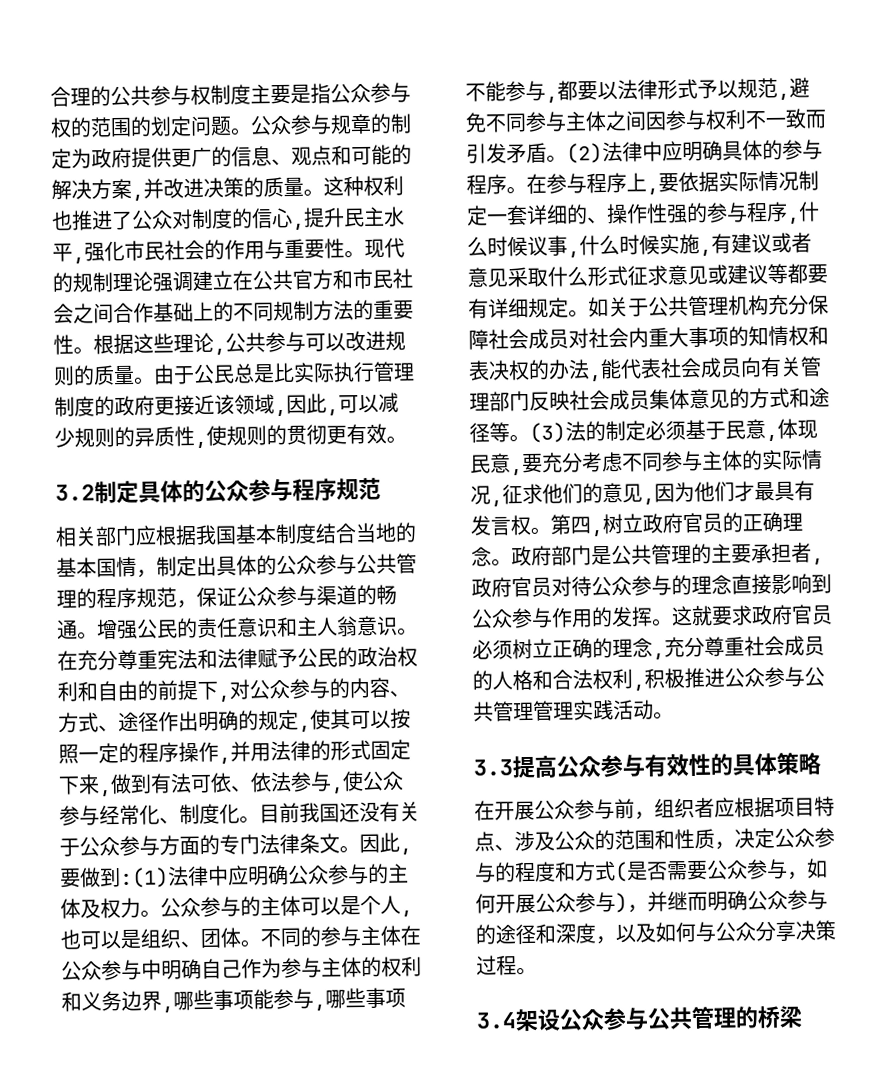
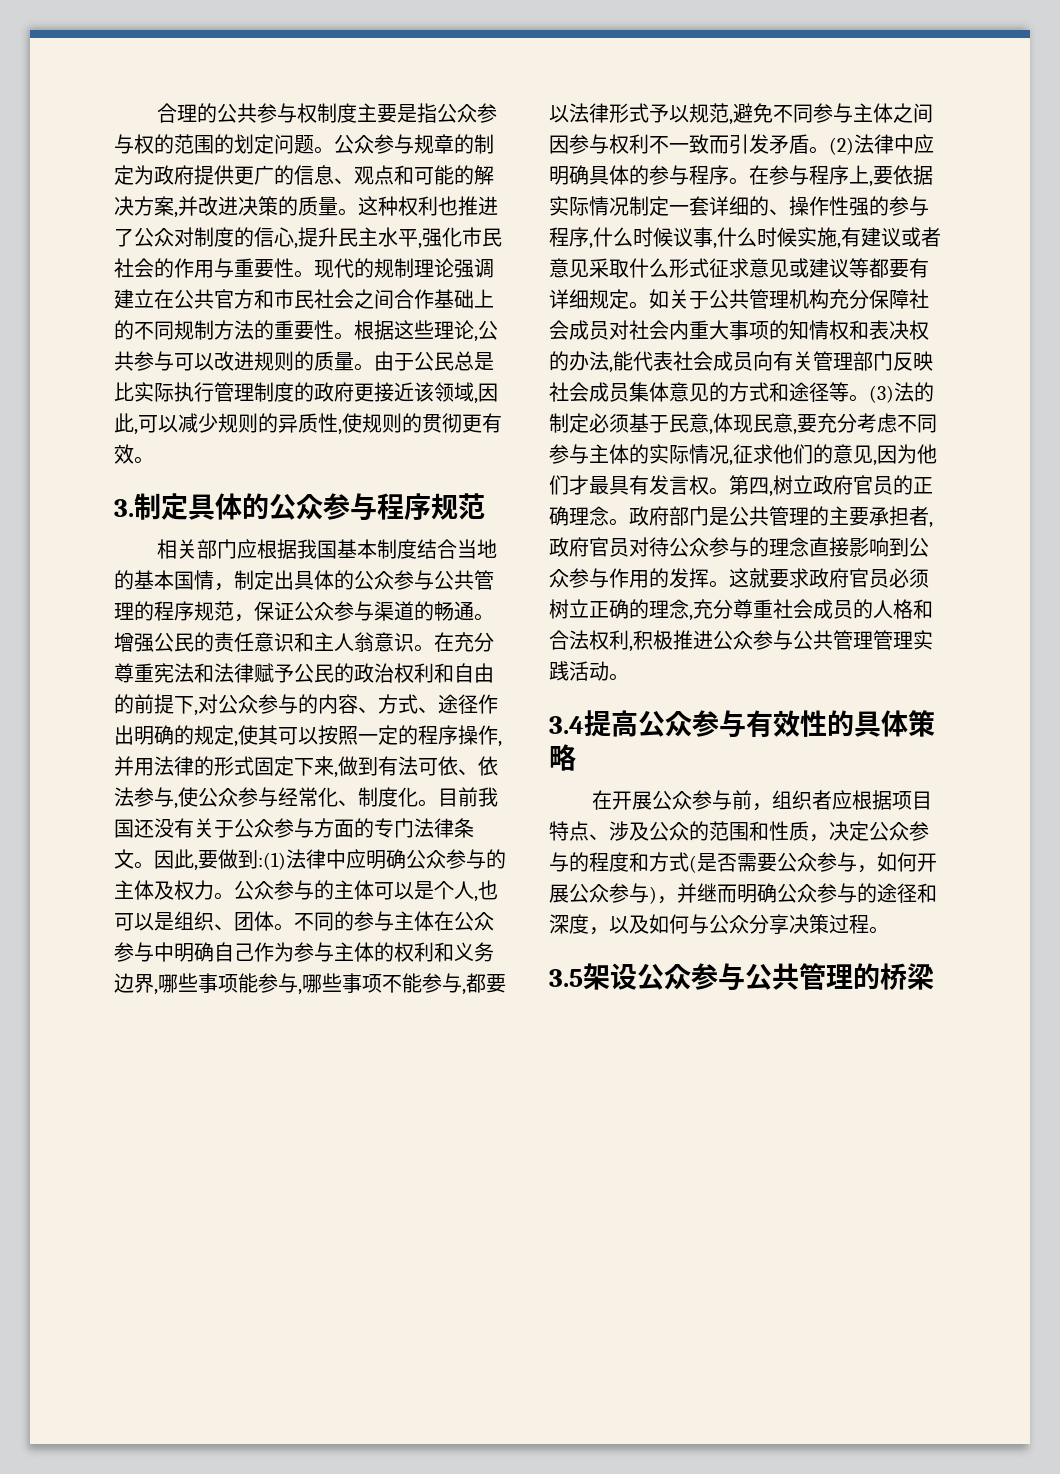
- 3.2制定具体的公众参与程序规范
+ 3.制定具体的公众参与程序规范
- 3.3提高公众参与有效性的具体策略
+ 3.4提高公众参与有效性的具体策略
- 3.4架设公众参与公共管理的桥梁
+ 3.5架设公众参与公共管理的桥梁

